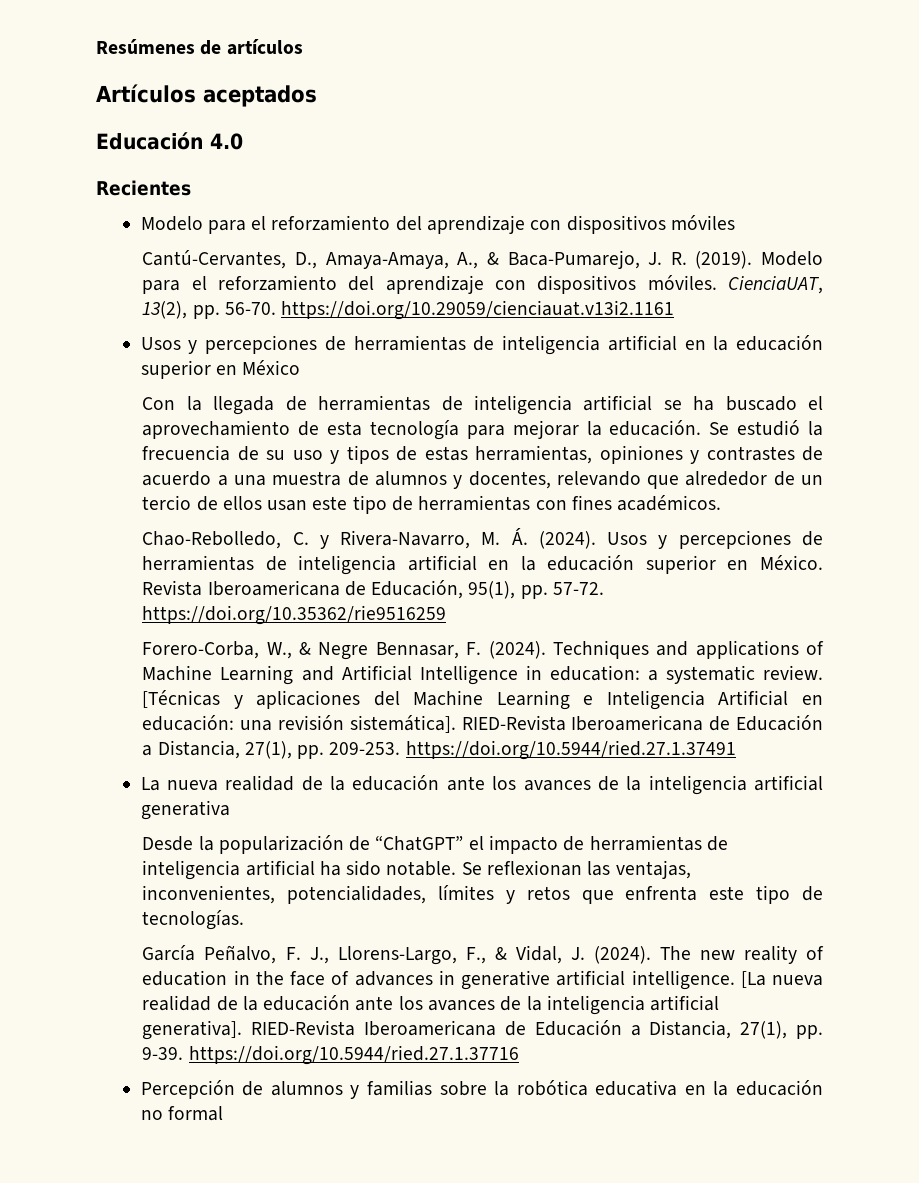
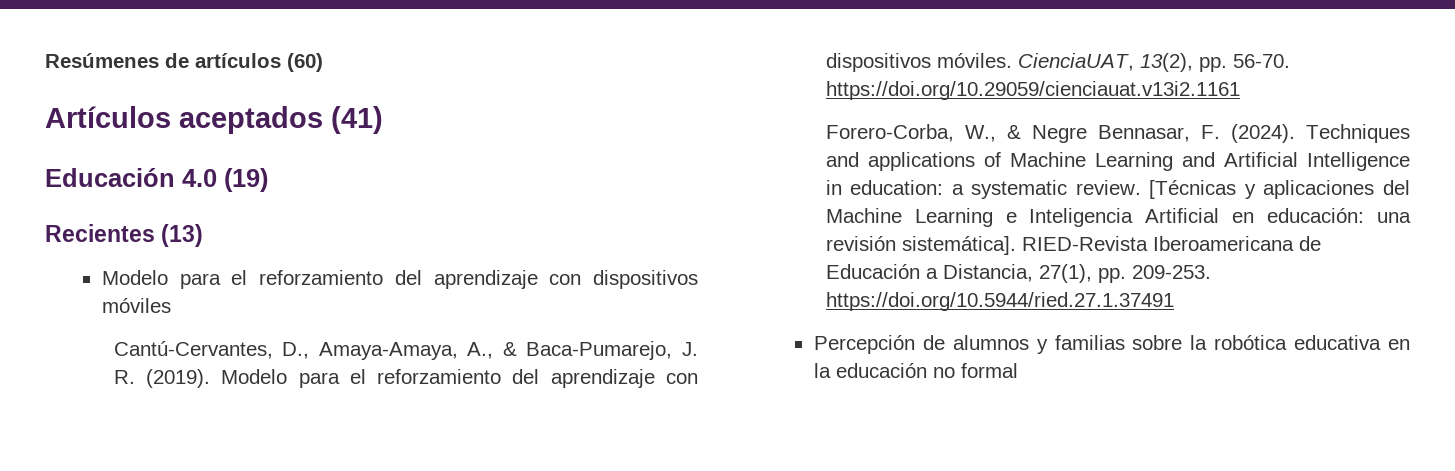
- Resúmenes de artículos
+ Resúmenes de artículos (60)
- Artículos aceptados
+ Artículos aceptados (41)
- Educación 4.0
+ Educación 4.0 (19)
- Recientes
+ Recientes (13)
- Usos y percepciones de herramientas de inteligencia artificial en la educación superior en México
- Con la llegada de herramientas de inteligencia artificial se ha buscado el aprovechamiento de esta tecnología para mejorar la educación. Se estudió la frecuencia de su uso y tipos de estas herramientas, opiniones y contrastes de acuerdo a una muestra de alumnos y docentes, relevando que alrededor de un tercio de ellos usan este tipo de herramientas con fines académicos.
- Chao-Rebolledo, C. y Rivera-Navarro, M. Á. (2024). Usos y percepciones de herramientas de inteligencia artificial en la educación superior en México. Revista Iberoamericana de Educación, 95(1), pp. 57-72. https://doi.org/10.35362/rie9516259
- La nueva realidad de la educación ante los avances de la inteligencia artificial generativa
- Desde la popularización de “ChatGPT” el impacto de herramientas de inteligencia artificial ha sido notable. Se reflexionan las ventajas, inconvenientes, potencialidades, límites y retos que enfrenta este tipo de tecnologías.
- García Peñalvo, F. J., Llorens-Largo, F., & Vidal, J. (2024). The new reality of education in the face of advances in generative artificial intelligence. [La nueva realidad de la educación ante los avances de la inteligencia artificial generativa]. RIED-Revista Iberoamericana de Educación a Distancia, 27(1), pp. 9-39. https://doi.org/10.5944/ried.27.1.37716

